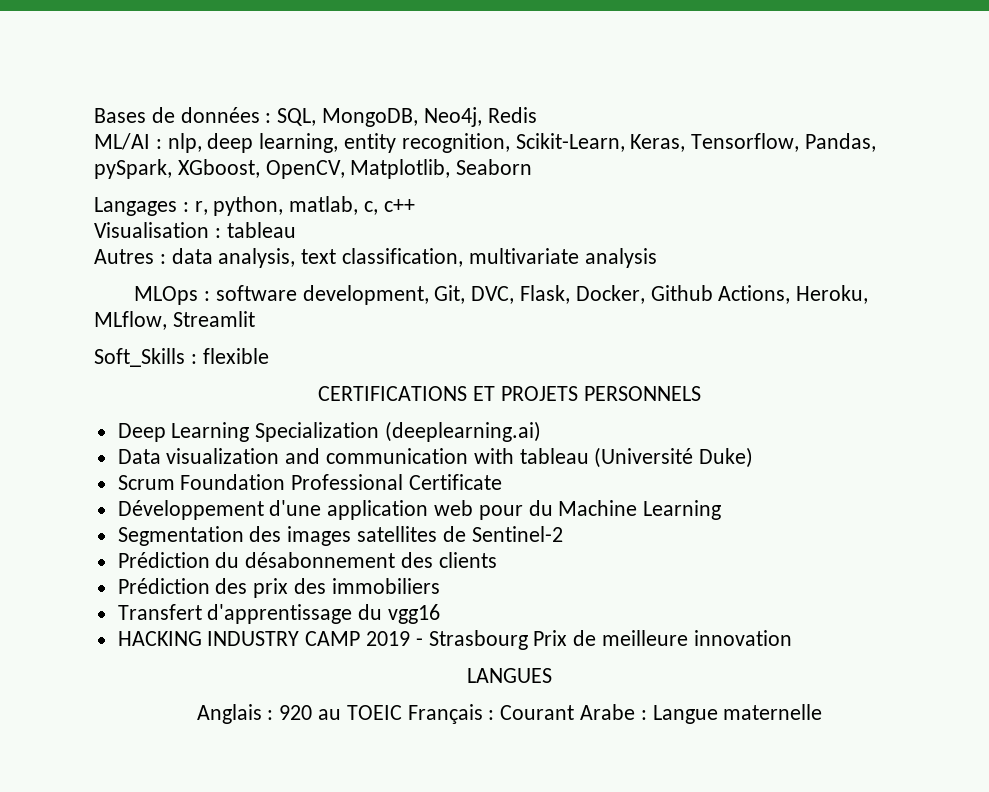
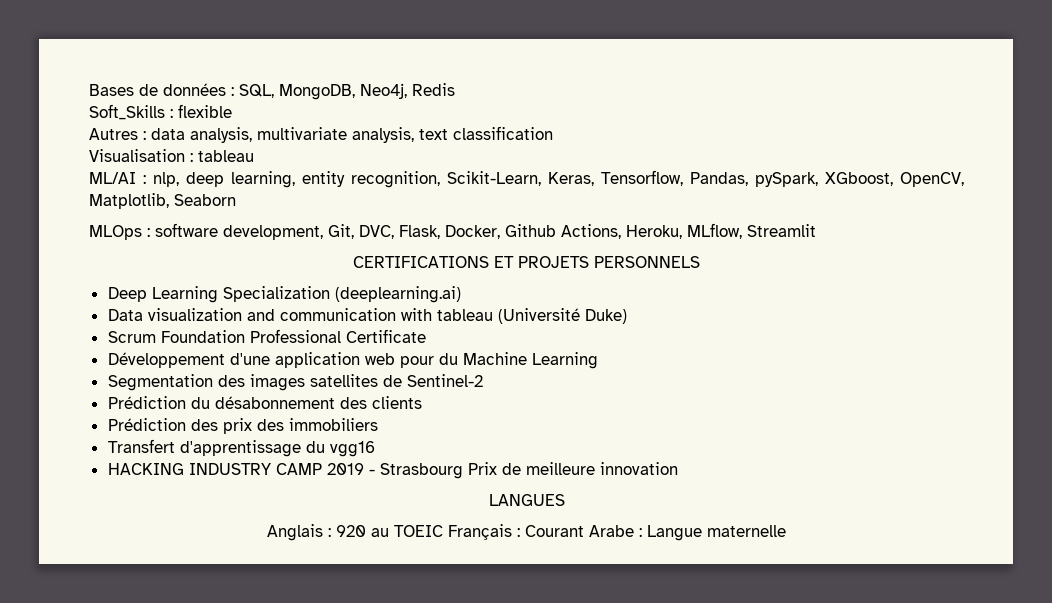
+ Soft_Skills : flexible
+ Autres : data analysis, multivariate analysis, text classification
+ Visualisation : tableau
- Langages : r, python, matlab, c, c++
- Visualisation : tableau
- Autres : data analysis, text classification, multivariate analysis
- Soft_Skills : flexible

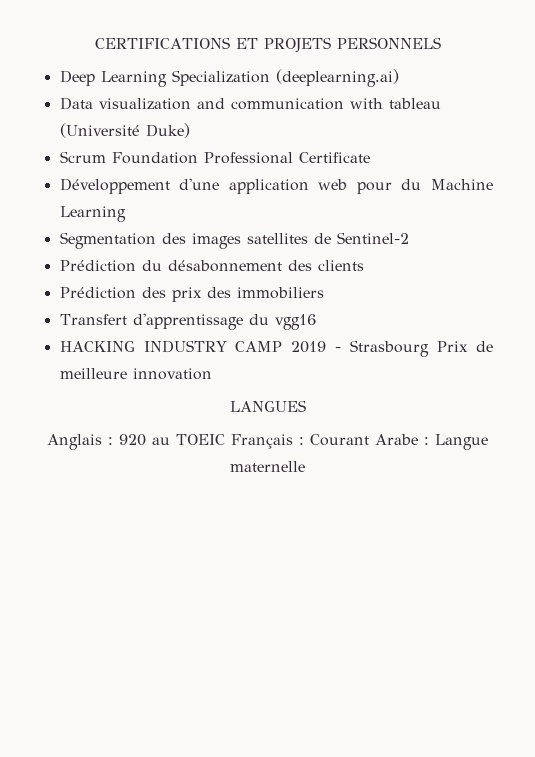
- Bases de données : SQL, MongoDB, Neo4j, Redis
- Soft_Skills : flexible
- Autres : data analysis, multivariate analysis, text classification
- Visualisation : tableau
- ML/AI : nlp, deep learning, entity recognition, Scikit-Learn, Keras, Tensorflow, Pandas, pySpark, XGboost, OpenCV, Matplotlib, Seaborn
- MLOps : software development, Git, DVC, Flask, Docker, Github Actions, Heroku, MLflow, Streamlit

